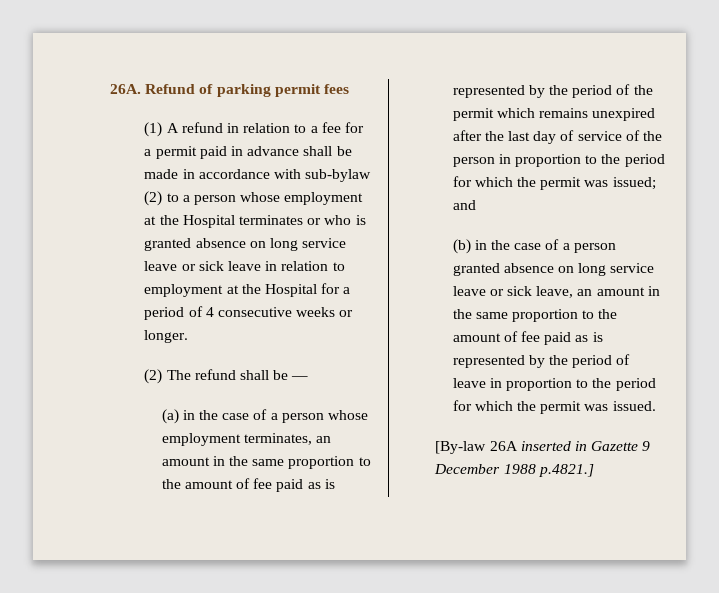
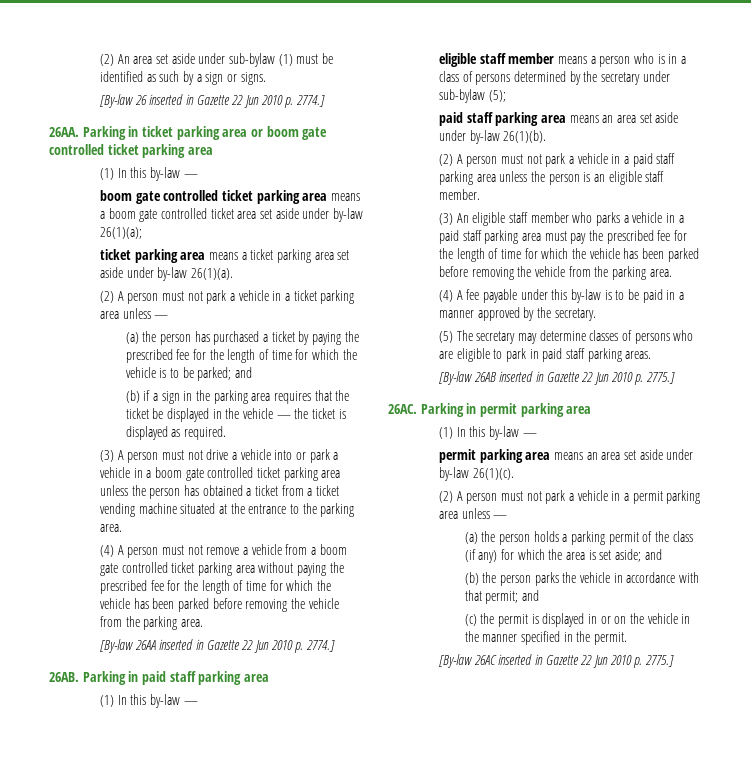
- 26A. Refund of parking permit fees
- (1) A refund in relation to a fee for a permit paid in advance shall be made in accordance with sub-bylaw (2) to a person whose employment at the Hospital terminates or who is granted absence on long service leave or sick leave in relation to employment at the Hospital for a period of 4 consecutive weeks or longer.
- (2) The refund shall be —
- (a) in the case of a person whose employment terminates, an amount in the same proportion to the amount of fee paid as is represented by the period of the permit which remains unexpired after the last day of service of the person in proportion to the period for which the permit was issued; and
- (b) in the case of a person granted absence on long service leave or sick leave, an amount in the same proportion to the amount of fee paid as is represented by the period of leave in proportion to the period for which the permit was issued.
- [By-law 26A inserted in Gazette 9 December 1988 p.4821.]
+ (2) An area set aside under sub-bylaw (1) must be identified as such by a sign or signs.
+ [By-law 26 inserted in Gazette 22 Jun 2010 p. 2774.]
+ 26AA. Parking in ticket parking area or boom gate controlled ticket parking area
+ (1) In this by-law —
+ boom gate controlled ticket parking area means a boom gate controlled ticket area set aside under by-law 26(1)(a);
+ ticket parking area means a ticket parking area set aside under by-law 26(1)(a).
+ (2) A person must not park a vehicle in a ticket parking area unless —
+ (a) the person has purchased a ticket by paying the prescribed fee for the length of time for which the vehicle is to be parked; and
+ (b) if a sign in the parking area requires that the ticket be displayed in the vehicle — the ticket is displayed as required.
+ (3) A person must not drive a vehicle into or park a vehicle in a boom gate controlled ticket parking area unless the person has obtained a ticket from a ticket vending machine situated at the entrance to the parking area.
+ (4) A person must not remove a vehicle from a boom gate controlled ticket parking area without paying the prescribed fee for the length of time for which the vehicle has been parked before removing the vehicle from the parking area.
+ [By-law 26AA inserted in Gazette 22 Jun 2010 p. 2774.]
+ 26AB. Parking in paid staff parking area
+ (1) In this by-law —
+ eligible staff member means a person who is in a class of persons determined by the secretary under sub-bylaw (5);
+ paid staff parking area means an area set aside under by-law 26(1)(b).
+ (2) A person must not park a vehicle in a paid staff parking area unless the person is an eligible staff member.
+ (3) An eligible staff member who parks a vehicle in a paid staff parking area must pay the prescribed fee for the length of time for which the vehicle has been parked before removing the vehicle from the parking area.
+ (4) A fee payable under this by-law is to be paid in a manner approved by the secretary.
+ (5) The secretary may determine classes of persons who are eligible to park in paid staff parking areas.
+ [By-law 26AB inserted in Gazette 22 Jun 2010 p. 2775.]
+ 26AC. Parking in permit parking area
+ (1) In this by-law —
+ permit parking area means an area set aside under by-law 26(1)(c).
+ (2) A person must not park a vehicle in a permit parking area unless —
+ (a) the person holds a parking permit of the class (if any) for which the area is set aside; and
+ (b) the person parks the vehicle in accordance with that permit; and
+ (c) the permit is displayed in or on the vehicle in the manner specified in the permit.
+ [By-law 26AC inserted in Gazette 22 Jun 2010 p. 2775.]

